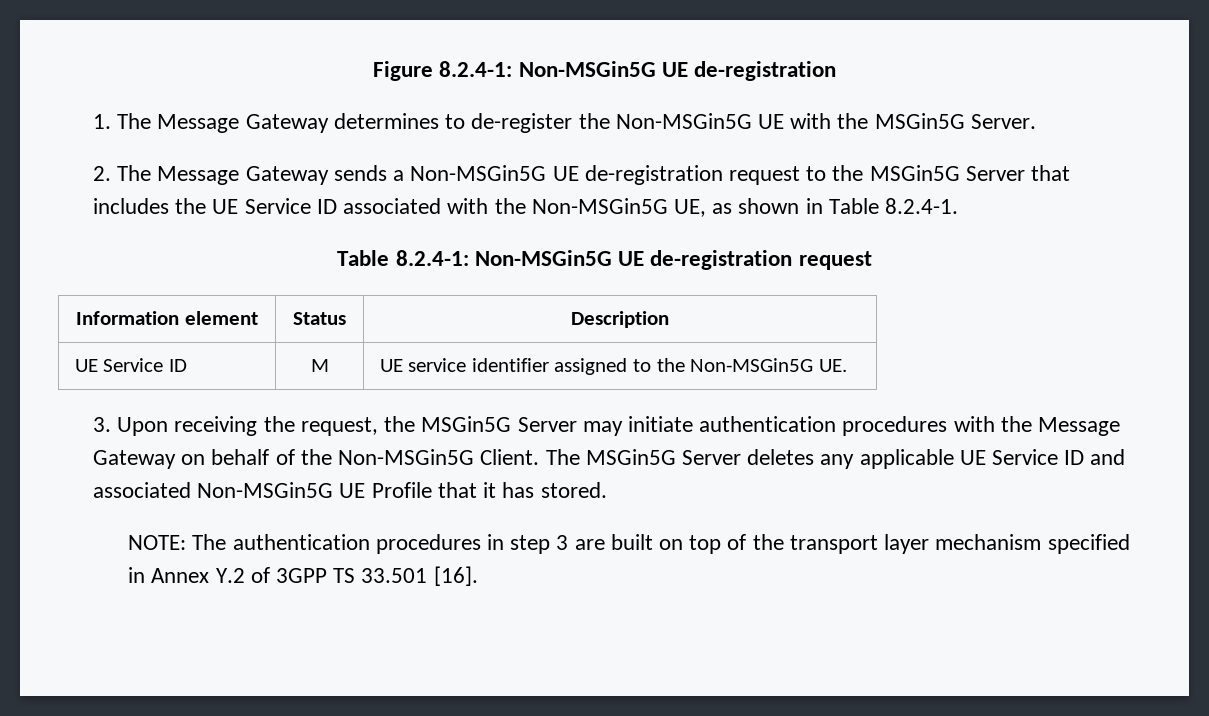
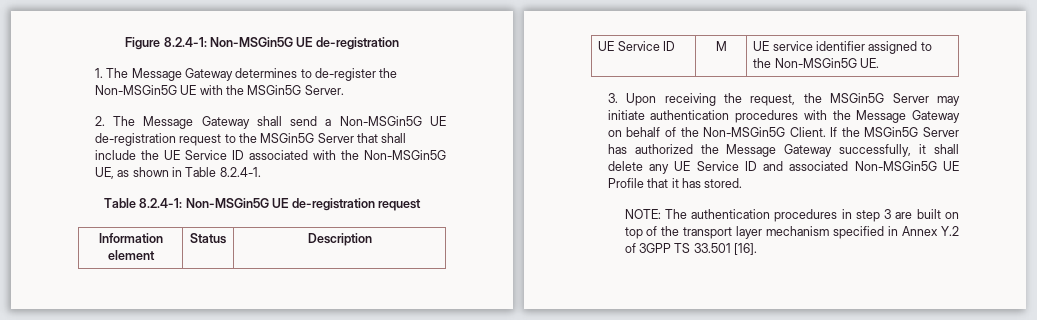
- 2. The Message Gateway sends a Non-MSGin5G UE de-registration request to the MSGin5G Server that includes the UE Service ID associated with the Non-MSGin5G UE, as shown in Table 8.2.4-1.
+ 2. The Message Gateway shall send a Non-MSGin5G UE de-registration request to the MSGin5G Server that shall include the UE Service ID associated with the Non-MSGin5G UE, as shown in Table 8.2.4-1.
- The MSGin5G Server deletes any applicable UE Service ID and associated Non-MSGin5G UE Profile that it has stored.
+ If the MSGin5G Server has authorized the Message Gateway successfully, it shall delete any UE Service ID and associated Non-MSGin5G UE Profile that it has stored.

